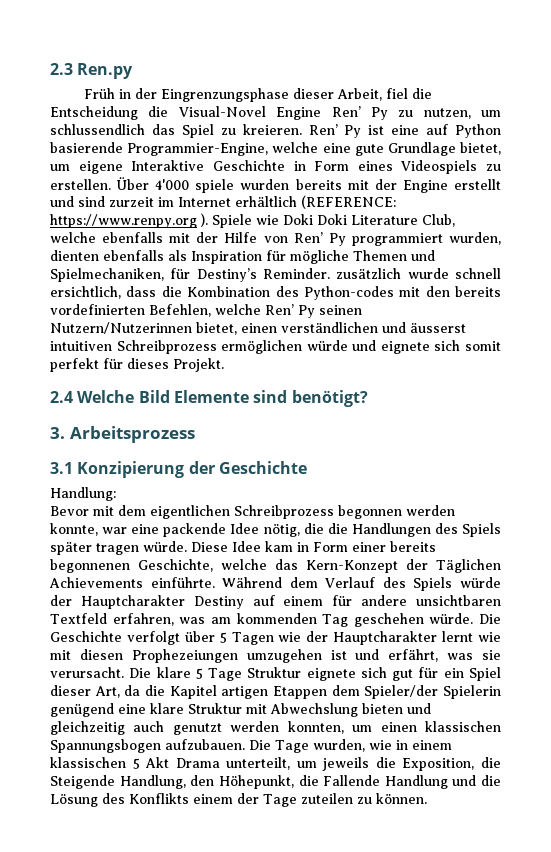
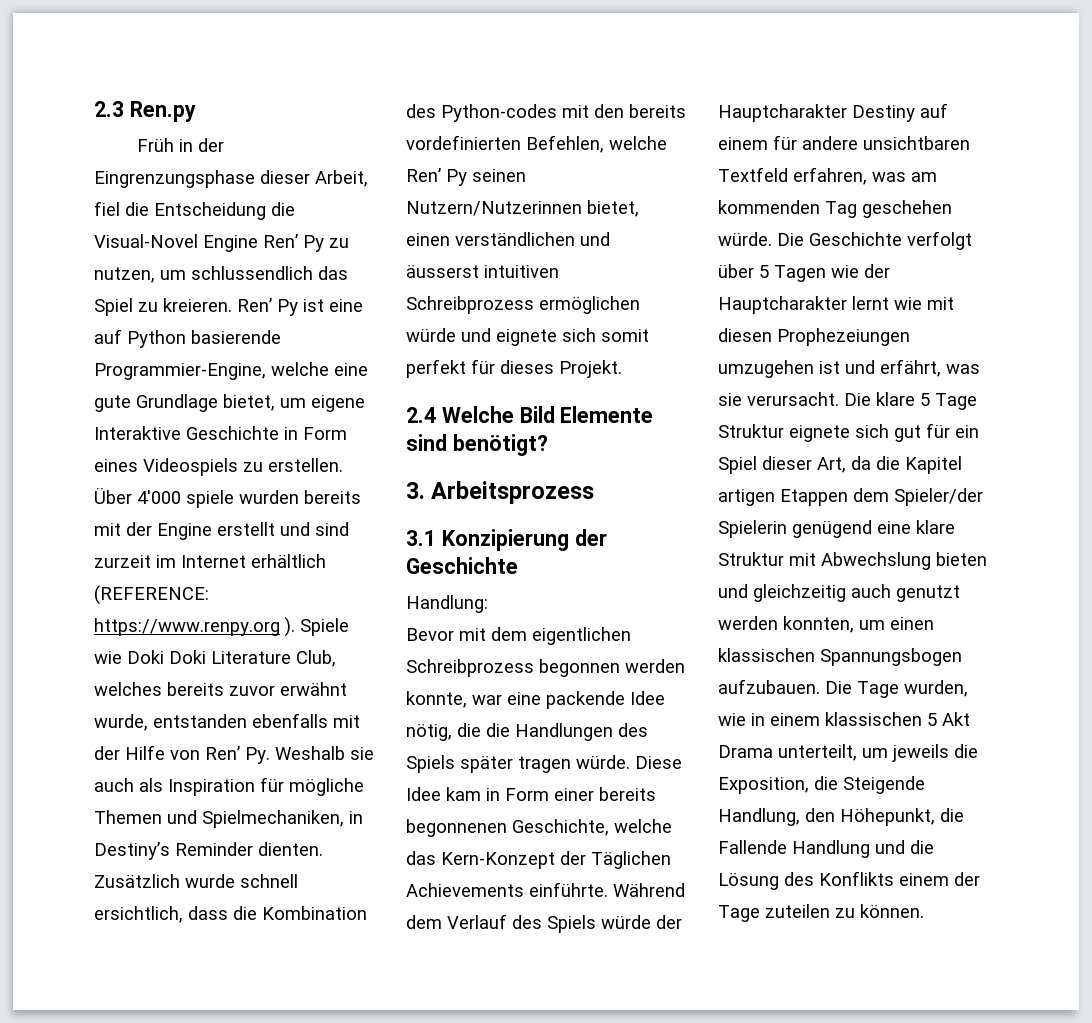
- Spiele wie Doki Doki Literature Club, welche ebenfalls mit der Hilfe von Ren’ Py programmiert wurden, dienten ebenfalls als Inspiration für mögliche Themen und Spielmechaniken, für Destiny’s Reminder. zusätzlich wurde schnell ersichtlich, dass die Kombination des Python-codes mit den bereits vordefinierten Befehlen, welche Ren’ Py seinen Nutzern/Nutzerinnen bietet, einen verständlichen und äusserst intuitiven Schreibprozess ermöglichen würde und eignete sich somit perfekt für dieses Projekt.
+ Spiele wie Doki Doki Literature Club, welches bereits zuvor erwähnt wurde, entstanden ebenfalls mit der Hilfe von Ren’ Py. Weshalb sie auch als Inspiration für mögliche Themen und Spielmechaniken, in Destiny’s Reminder dienten. Zusätzlich wurde schnell ersichtlich, dass die Kombination des Python-codes mit den bereits vordefinierten Befehlen, welche Ren’ Py seinen Nutzern/Nutzerinnen bietet, einen verständlichen und äusserst intuitiven Schreibprozess ermöglichen würde und eignete sich somit perfekt für dieses Projekt.

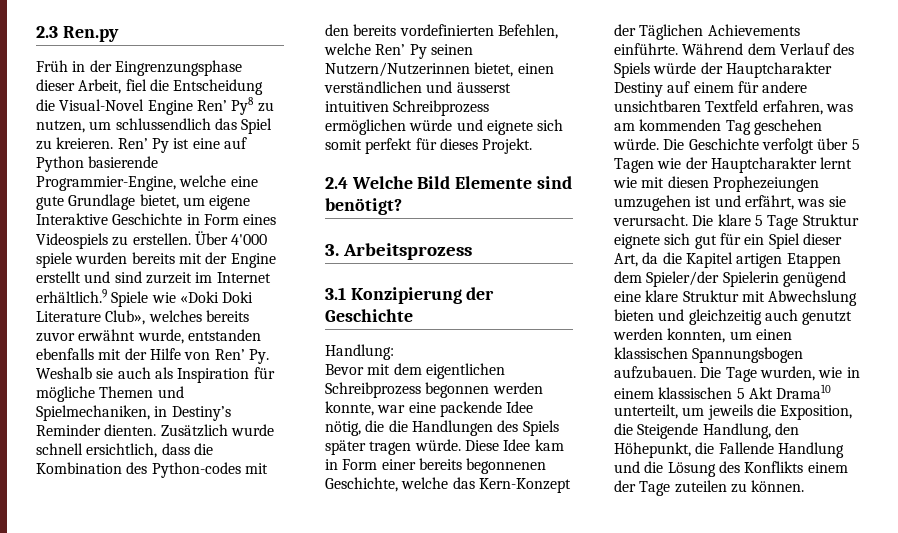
- Früh in der Eingrenzungsphase dieser Arbeit, fiel die Entscheidung die Visual-Novel Engine Ren’ Py zu nutzen, um schlussendlich das Spiel zu kreieren.
+ Früh in der Eingrenzungsphase dieser Arbeit, fiel die Entscheidung die Visual-Novel Engine Ren’ Py8 zu nutzen, um schlussendlich das Spiel zu kreieren.
- Über 4'000 spiele wurden bereits mit der Engine erstellt und sind zurzeit im Internet erhältlich (REFERENCE: https://www.renpy.org ). Spiele wie Doki Doki Literature Club, welches bereits zuvor erwähnt wurde, entstanden ebenfalls mit der Hilfe von Ren’ Py. Weshalb sie auch als Inspiration für mögliche Themen und Spielmechaniken, in Destiny’s Reminder dienten.
+ Über 4'000 spiele wurden bereits mit der Engine erstellt und sind zurzeit im Internet erhältlich.9 Spiele wie «Doki Doki Literature Club», welches bereits zuvor erwähnt wurde, entstanden ebenfalls mit der Hilfe von Ren’ Py. Weshalb sie auch als Inspiration für mögliche Themen und Spielmechaniken, in Destiny’s Reminder dienten.
- Die Tage wurden, wie in einem klassischen 5 Akt Drama unterteilt, um jeweils die Exposition, die Steigende Handlung, den Höhepunkt, die Fallende Handlung und die Lösung des Konflikts einem der Tage zuteilen zu können.
+ Die Tage wurden, wie in einem klassischen 5 Akt Drama10 unterteilt, um jeweils die Exposition, die Steigende Handlung, den Höhepunkt, die Fallende Handlung und die Lösung des Konflikts einem der Tage zuteilen zu können.

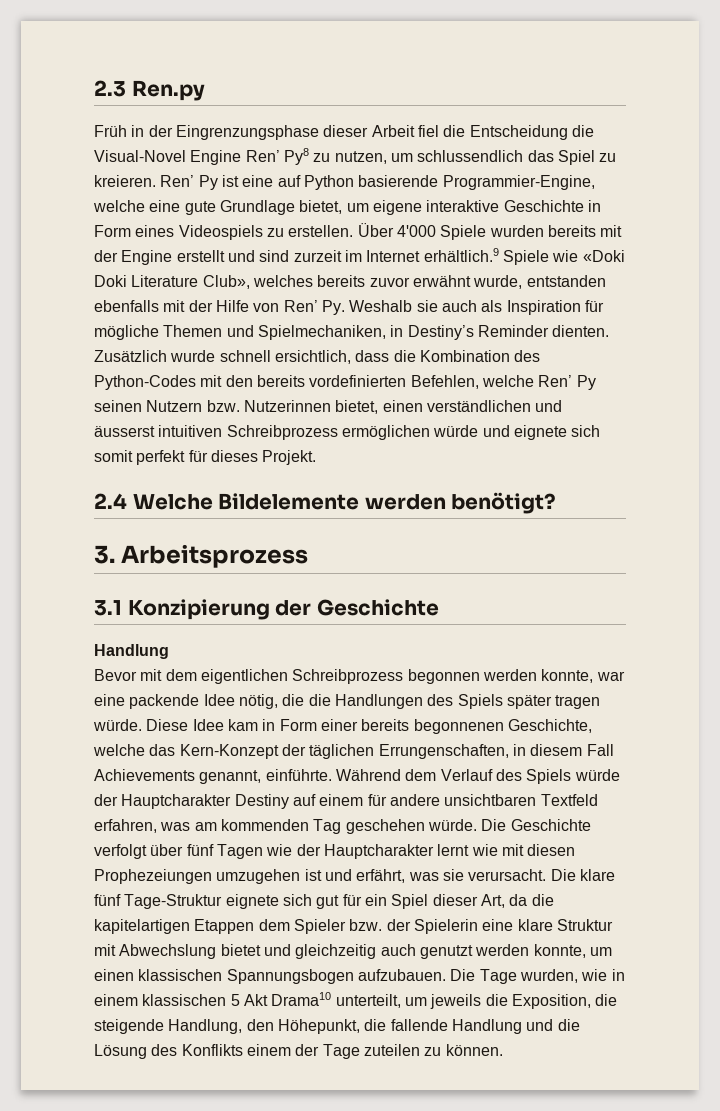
- Früh in der Eingrenzungsphase dieser Arbeit, fiel die Entscheidung die Visual-Novel Engine Ren’ Py8 zu nutzen, um schlussendlich das Spiel zu kreieren.
+ Früh in der Eingrenzungsphase dieser Arbeit fiel die Entscheidung die Visual-Novel Engine Ren’ Py8 zu nutzen, um schlussendlich das Spiel zu kreieren.
- Ren’ Py ist eine auf Python basierende Programmier-Engine, welche eine gute Grundlage bietet, um eigene Interaktive Geschichte in Form eines Videospiels zu erstellen.
+ Ren’ Py ist eine auf Python basierende Programmier-Engine, welche eine gute Grundlage bietet, um eigene interaktive Geschichte in Form eines Videospiels zu erstellen.
- Über 4'000 spiele wurden bereits mit der Engine erstellt und sind zurzeit im Internet erhältlich.9 Spiele wie «Doki Doki Literature Club», welches bereits zuvor erwähnt wurde, entstanden ebenfalls mit der Hilfe von Ren’ Py. Weshalb sie auch als Inspiration für mögliche Themen und Spielmechaniken, in Destiny’s Reminder dienten.
+ Über 4'000 Spiele wurden bereits mit der Engine erstellt und sind zurzeit im Internet erhältlich.9 Spiele wie «Doki Doki Literature Club», welches bereits zuvor erwähnt wurde, entstanden ebenfalls mit der Hilfe von Ren’ Py. Weshalb sie auch als Inspiration für mögliche Themen und Spielmechaniken, in Destiny’s Reminder dienten.
- Zusätzlich wurde schnell ersichtlich, dass die Kombination des Python-codes mit den bereits vordefinierten Befehlen, welche Ren’ Py seinen Nutzern/Nutzerinnen bietet, einen verständlichen und äusserst intuitiven Schreibprozess ermöglichen würde und eignete sich somit perfekt für dieses Projekt.
+ Zusätzlich wurde schnell ersichtlich, dass die Kombination des Python-Codes mit den bereits vordefinierten Befehlen, welche Ren’ Py seinen Nutzern bzw. Nutzerinnen bietet, einen verständlichen und äusserst intuitiven Schreibprozess ermöglichen würde und eignete sich somit perfekt für dieses Projekt.
- 2.4 Welche Bild Elemente sind benötigt?
+ 2.4 Welche Bildelemente werden benötigt?
  3.1 Konzipierung der Geschichte
- Handlung:
+ Handlung
- Diese Idee kam in Form einer bereits begonnenen Geschichte, welche das Kern-Konzept der Täglichen Achievements einführte.
+ Diese Idee kam in Form einer bereits begonnenen Geschichte, welche das Kern-Konzept der täglichen Errungenschaften, in diesem Fall Achievements genannt, einführte.
- Die Geschichte verfolgt über 5 Tagen wie der Hauptcharakter lernt wie mit diesen Prophezeiungen umzugehen ist und erfährt, was sie verursacht.
+ Die Geschichte verfolgt über fünf Tagen wie der Hauptcharakter lernt wie mit diesen Prophezeiungen umzugehen ist und erfährt, was sie verursacht.
- Die klare 5 Tage Struktur eignete sich gut für ein Spiel dieser Art, da die Kapitel artigen Etappen dem Spieler/der Spielerin genügend eine klare Struktur mit Abwechslung bieten und gleichzeitig auch genutzt werden konnten, um einen klassischen Spannungsbogen aufzubauen.
+ Die klare fünf Tage-Struktur eignete sich gut für ein Spiel dieser Art, da die kapitelartigen Etappen dem Spieler bzw. der Spielerin eine klare Struktur mit Abwechslung bietet und gleichzeitig auch genutzt werden konnte, um einen klassischen Spannungsbogen aufzubauen.
- Die Tage wurden, wie in einem klassischen 5 Akt Drama10 unterteilt, um jeweils die Exposition, die Steigende Handlung, den Höhepunkt, die Fallende Handlung und die Lösung des Konflikts einem der Tage zuteilen zu können.
+ Die Tage wurden, wie in einem klassischen 5 Akt Drama10 unterteilt, um jeweils die Exposition, die steigende Handlung, den Höhepunkt, die fallende Handlung und die Lösung des Konflikts einem der Tage zuteilen zu können.

